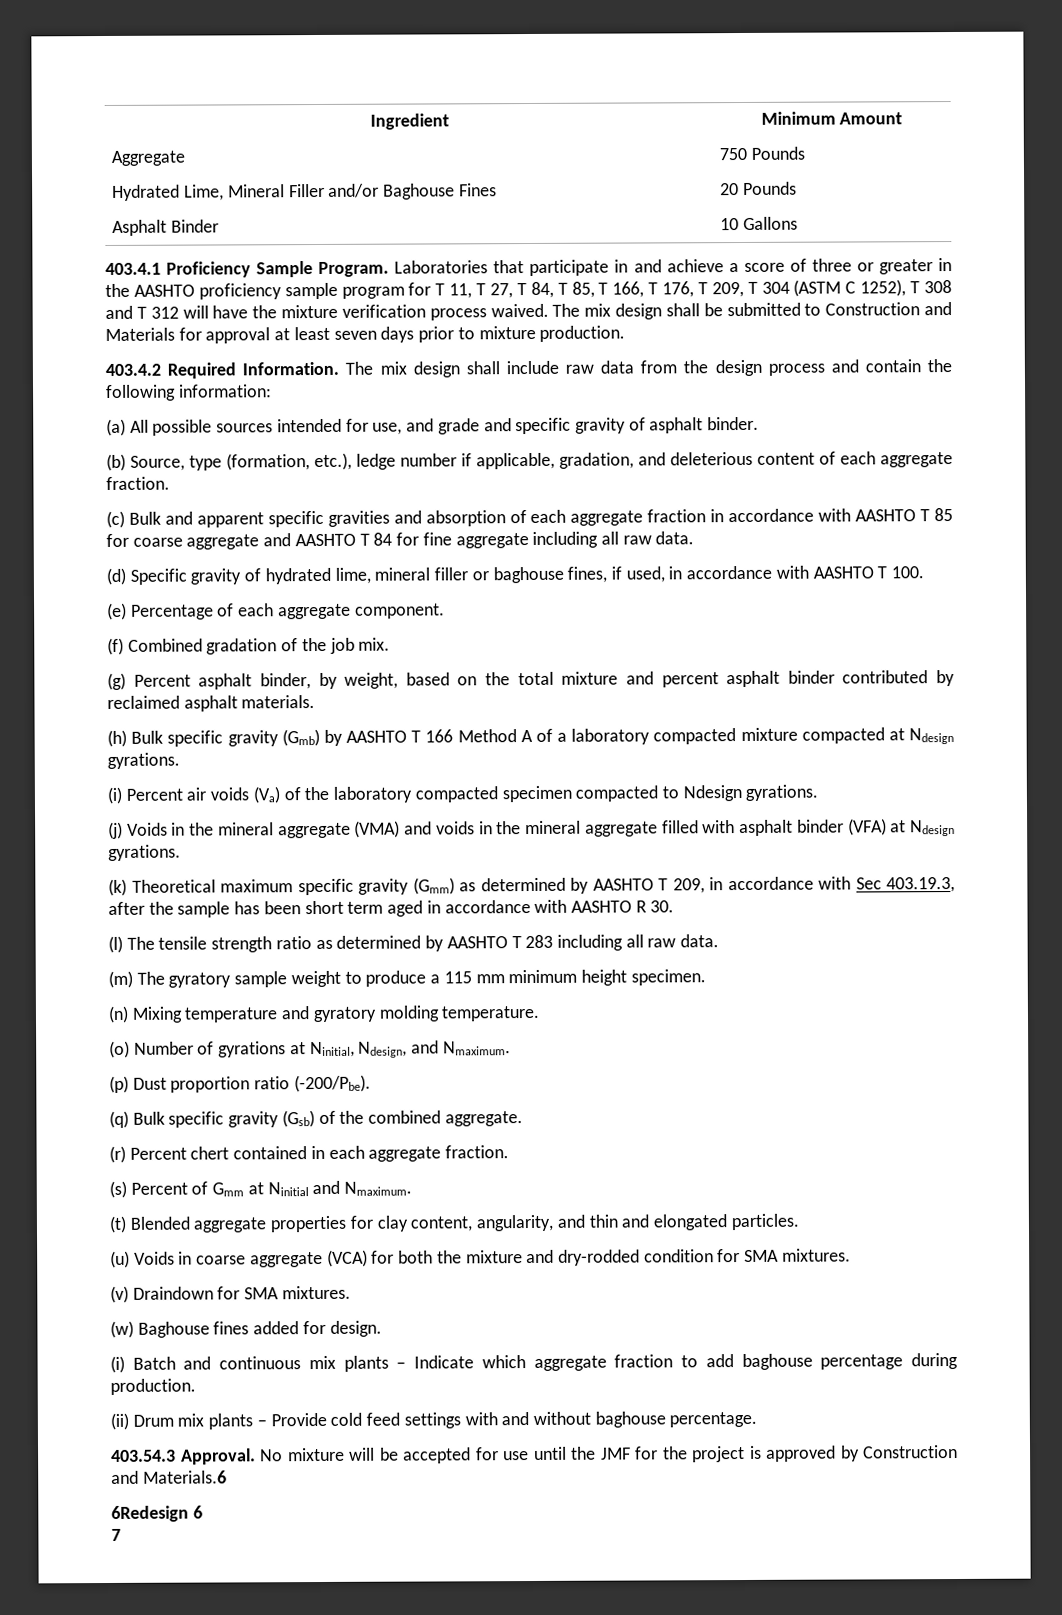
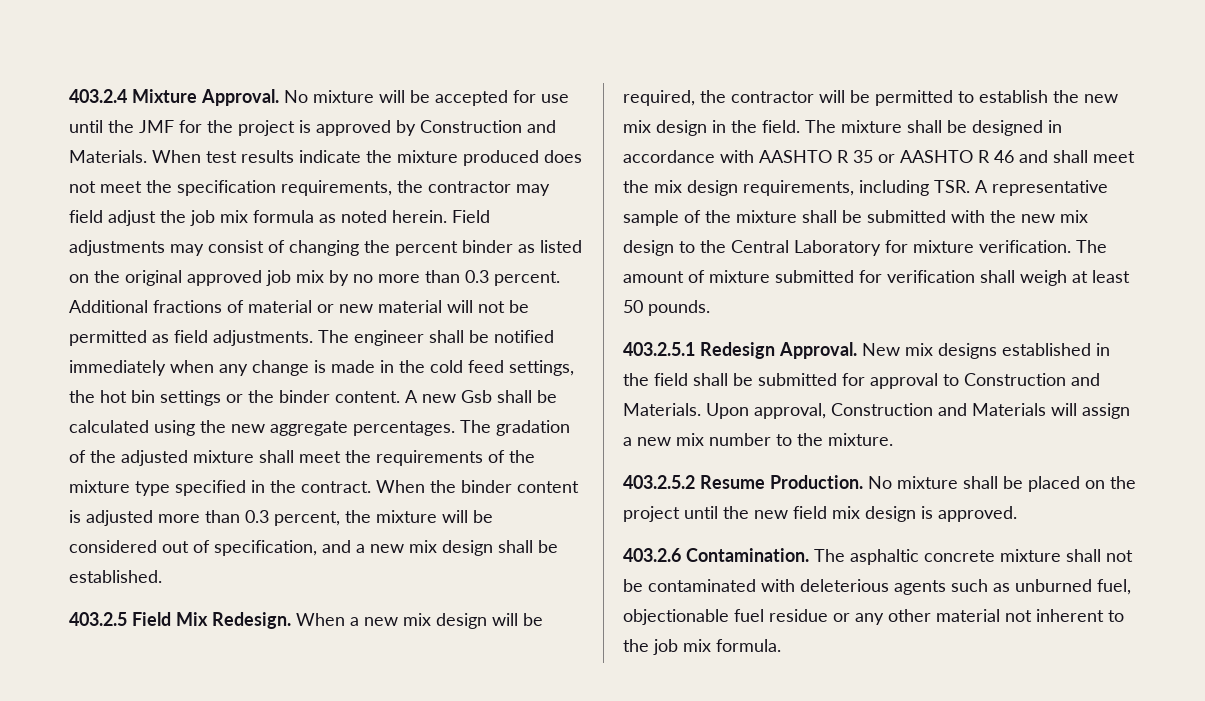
- Ingredient | Minimum Amount
- Aggregate | 750 Pounds
- Hydrated Lime, Mineral Filler and/or Baghouse Fines | 20 Pounds
- Asphalt Binder | 10 Gallons
- 403.4.1 Proficiency Sample Program. Laboratories that participate in and achieve a score of three or greater in the AASHTO proficiency sample program for T 11, T 27, T 84, T 85, T 166, T 176, T 209, T 304 (ASTM C 1252), T 308 and T 312 will have the mixture verification process waived. The mix design shall be submitted to Construction and Materials for approval at least seven days prior to mixture production.
- 403.4.2 Required Information. The mix design shall include raw data from the design process and contain the following information:
- (a) All possible sources intended for use, and grade and specific gravity of asphalt binder.
- (b) Source, type (formation, etc.), ledge number if applicable, gradation, and deleterious content of each aggregate fraction.
- (c) Bulk and apparent specific gravities and absorption of each aggregate fraction in accordance with AASHTO T 85 for coarse aggregate and AASHTO T 84 for fine aggregate including all raw data.
- (d) Specific gravity of hydrated lime, mineral filler or baghouse fines, if used, in accordance with AASHTO T 100.
- (e) Percentage of each aggregate component.
- (f) Combined gradation of the job mix.
- (g) Percent asphalt binder, by weight, based on the total mixture and percent asphalt binder contributed by reclaimed asphalt materials.
- (h) Bulk specific gravity (Gmb) by AASHTO T 166 Method A of a laboratory compacted mixture compacted at Ndesign gyrations.
- (i) Percent air voids (Va) of the laboratory compacted specimen compacted to Ndesign gyrations.
- (j) Voids in the mineral aggregate (VMA) and voids in the mineral aggregate filled with asphalt binder (VFA) at Ndesign gyrations.
- (k) Theoretical maximum specific gravity (Gmm) as determined by AASHTO T 209, in accordance with Sec 403.19.3, after the sample has been short term aged in accordance with AASHTO R 30.
- (l) The tensile strength ratio as determined by AASHTO T 283 including all raw data.
- (m) The gyratory sample weight to produce a 115 mm minimum height specimen.
- (n) Mixing temperature and gyratory molding temperature.
- (o) Number of gyrations at Ninitial, Ndesign, and Nmaximum.
- (p) Dust proportion ratio (-200/Pbe).
- (q) Bulk specific gravity (Gsb) of the combined aggregate.
- (r) Percent chert contained in each aggregate fraction.
- (s) Percent of Gmm at Ninitial and Nmaximum.
- (t) Blended aggregate properties for clay content, angularity, and thin and elongated particles.
- (u) Voids in coarse aggregate (VCA) for both the mixture and dry-rodded condition for SMA mixtures.
- (v) Draindown for SMA mixtures.
- (w) Baghouse fines added for design.
- (i) Batch and continuous mix plants – Indicate which aggregate fraction to add baghouse percentage during production.
- (ii) Drum mix plants – Provide cold feed settings with and without baghouse percentage.
- 403.54.3 Approval.
+ 403.2.4 Mixture Approval.
- No mixture will be accepted for use until the JMF for the project is approved by Construction and Materials.6
- 6Redesign 6
- 7
+ No mixture will be accepted for use until the JMF for the project is approved by Construction and Materials. When test results indicate the mixture produced does not meet the specification requirements, the contractor may field adjust the job mix formula as noted herein. Field adjustments may consist of changing the percent binder as listed on the original approved job mix by no more than 0.3 percent. Additional fractions of material or new material will not be permitted as field adjustments. The engineer shall be notified immediately when any change is made in the cold feed settings, the hot bin settings or the binder content. A new Gsb shall be calculated using the new aggregate percentages. The gradation of the adjusted mixture shall meet the requirements of the mixture type specified in the contract. When the binder content is adjusted more than 0.3 percent, the mixture will be considered out of specification, and a new mix design shall be established.
+ 403.2.5 Field Mix Redesign. When a new mix design will be required, the contractor will be permitted to establish the new mix design in the field. The mixture shall be designed in accordance with AASHTO R 35 or AASHTO R 46 and shall meet the mix design requirements, including TSR. A representative sample of the mixture shall be submitted with the new mix design to the Central Laboratory for mixture verification. The amount of mixture submitted for verification shall weigh at least 50 pounds.
+ 403.2.5.1 Redesign Approval. New mix designs established in the field shall be submitted for approval to Construction and Materials. Upon approval, Construction and Materials will assign a new mix number to the mixture.
+ 403.2.5.2 Resume Production. No mixture shall be placed on the project until the new field mix design is approved.
+ 403.2.6 Contamination. The asphaltic concrete mixture shall not be contaminated with deleterious agents such as unburned fuel, objectionable fuel residue or any other material not inherent to the job mix formula.

